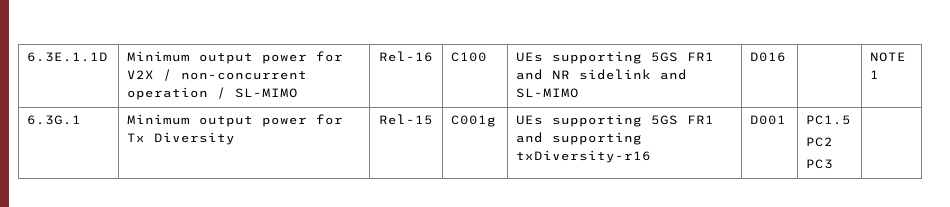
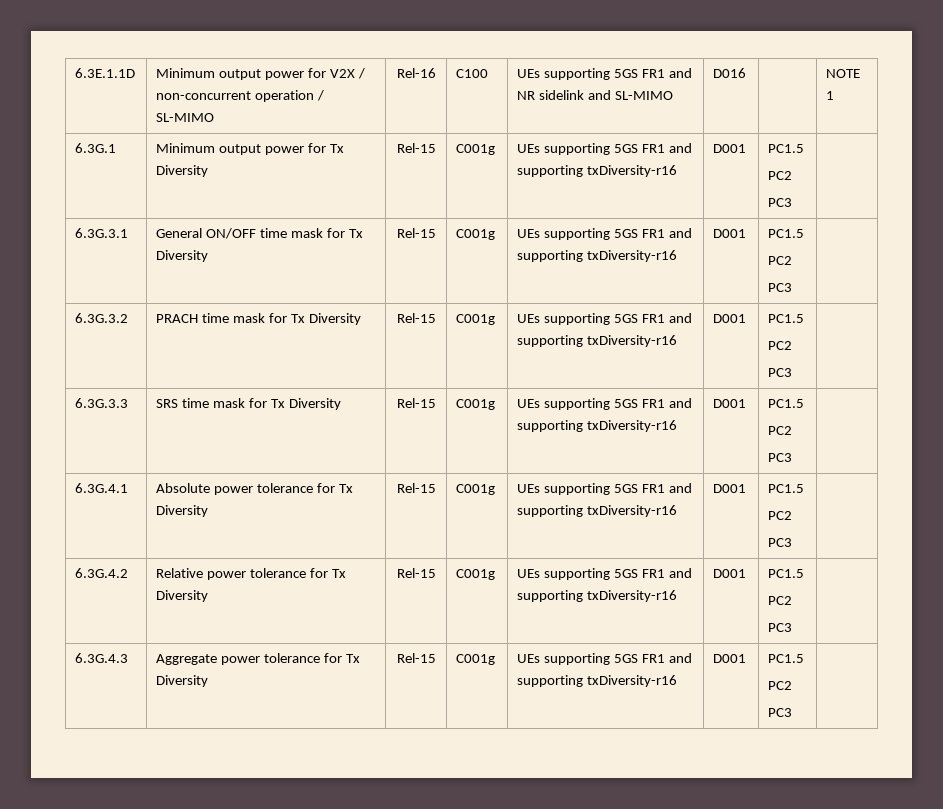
+ 6.3G.3.1 | General ON/OFF time mask for Tx Diversity | Rel-15 | C001g | UEs supporting 5GS FR1 and supporting txDiversity-r16 | D001 | PC1.5
+ PC2
+ PC3 |
+ 6.3G.3.2 | PRACH time mask for Tx Diversity | Rel-15 | C001g | UEs supporting 5GS FR1 and supporting txDiversity-r16 | D001 | PC1.5
+ PC2
+ PC3 |
+ 6.3G.3.3 | SRS time mask for Tx Diversity | Rel-15 | C001g | UEs supporting 5GS FR1 and supporting txDiversity-r16 | D001 | PC1.5
+ PC2
+ PC3 |
+ 6.3G.4.1 | Absolute power tolerance for Tx Diversity | Rel-15 | C001g | UEs supporting 5GS FR1 and supporting txDiversity-r16 | D001 | PC1.5
+ PC2
+ PC3 |
+ 6.3G.4.2 | Relative power tolerance for Tx Diversity | Rel-15 | C001g | UEs supporting 5GS FR1 and supporting txDiversity-r16 | D001 | PC1.5
+ PC2
+ PC3 |
+ 6.3G.4.3 | Aggregate power tolerance for Tx Diversity | Rel-15 | C001g | UEs supporting 5GS FR1 and supporting txDiversity-r16 | D001 | PC1.5
+ PC2
+ PC3 |

